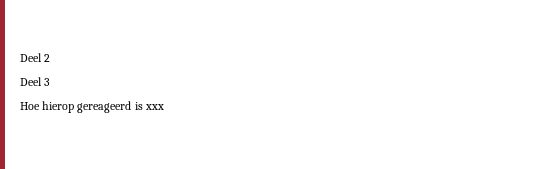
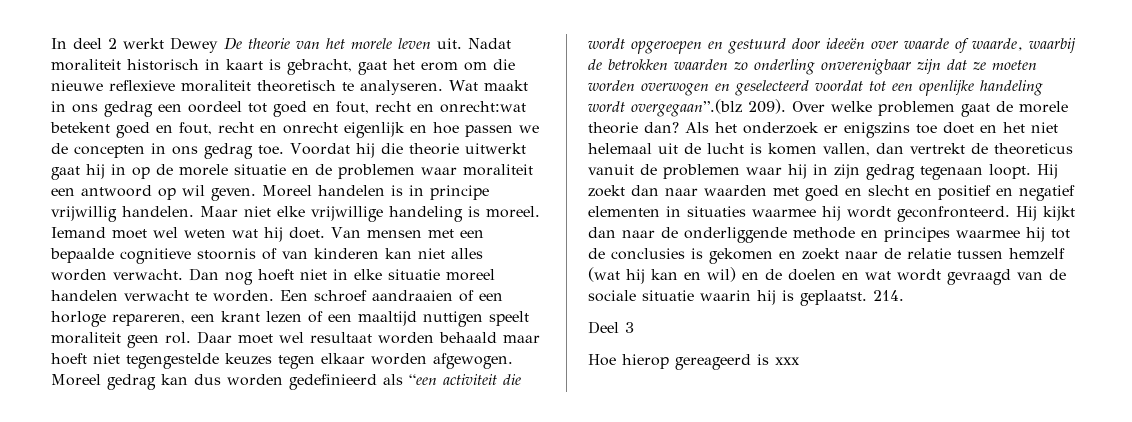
- Deel 2
+ In deel 2 werkt Dewey De theorie van het morele leven uit. Nadat moraliteit historisch in kaart is gebracht, gaat het erom om die nieuwe reflexieve moraliteit theoretisch te analyseren. Wat maakt in ons gedrag een oordeel tot goed en fout, recht en onrecht:wat betekent goed en fout, recht en onrecht eigenlijk en hoe passen we de concepten in ons gedrag toe. Voordat hij die theorie uitwerkt gaat hij in op de morele situatie en de problemen waar moraliteit een antwoord op wil geven. Moreel handelen is in principe vrijwillig handelen. Maar niet elke vrijwillige handeling is moreel. Iemand moet wel weten wat hij doet. Van mensen met een bepaalde cognitieve stoornis of van kinderen kan niet alles worden verwacht. Dan nog hoeft niet in elke situatie moreel handelen verwacht te worden. Een schroef aandraaien of een horloge repareren, een krant lezen of een maaltijd nuttigen speelt moraliteit geen rol. Daar moet wel resultaat worden behaald maar hoeft niet tegengestelde keuzes tegen elkaar worden afgewogen. Moreel gedrag kan dus worden gedefinieerd als “een activiteit die wordt opgeroepen en gestuurd door ideeën over waarde of waarde, waarbij de betrokken waarden zo onderling onverenigbaar zijn dat ze moeten worden overwogen en geselecteerd voordat tot een openlijke handeling wordt overgegaan”.(blz 209). Over welke problemen gaat de morele theorie dan? Als het onderzoek er enigszins toe doet en het niet helemaal uit de lucht is komen vallen, dan vertrekt de theoreticus vanuit de problemen waar hij in zijn gedrag tegenaan loopt. Hij zoekt dan naar waarden met goed en slecht en positief en negatief elementen in situaties waarmee hij wordt geconfronteerd. Hij kijkt dan naar de onderliggende methode en principes waarmee hij tot de conclusies is gekomen en zoekt naar de relatie tussen hemzelf (wat hij kan en wil) en de doelen en wat wordt gevraagd van de sociale situatie waarin hij is geplaatst. 214.

